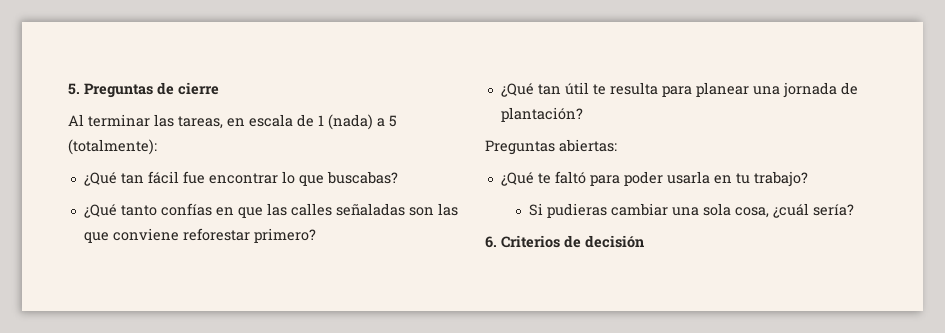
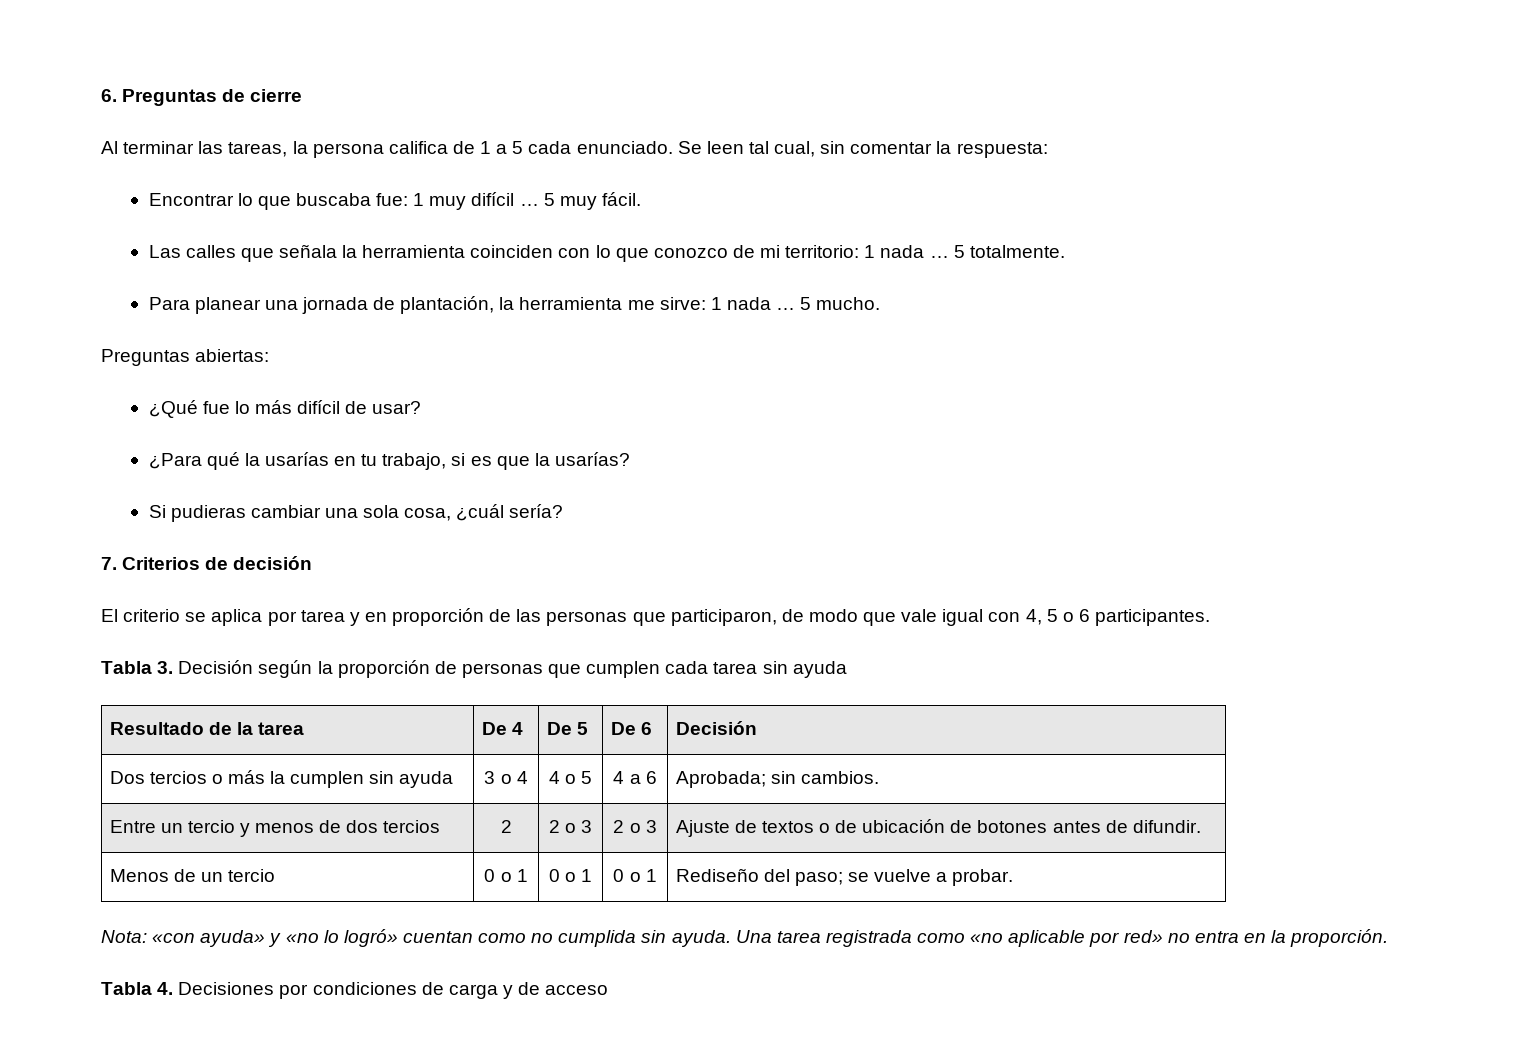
- 5. Preguntas de cierre
+ 6. Preguntas de cierre
- Al terminar las tareas, en escala de 1 (nada) a 5 (totalmente):
- ¿Qué tan fácil fue encontrar lo que buscabas?
- ¿Qué tanto confías en que las calles señaladas son las que conviene reforestar primero?
- ¿Qué tan útil te resulta para planear una jornada de plantación?
+ Al terminar las tareas, la persona califica de 1 a 5 cada enunciado. Se leen tal cual, sin comentar la respuesta:
+ Encontrar lo que buscaba fue: 1 muy difícil … 5 muy fácil.
+ Las calles que señala la herramienta coinciden con lo que conozco de mi territorio: 1 nada … 5 totalmente.
+ Para planear una jornada de plantación, la herramienta me sirve: 1 nada … 5 mucho.
  Preguntas abiertas:
- ¿Qué te faltó para poder usarla en tu trabajo?
+ ¿Qué fue lo más difícil de usar?
+ ¿Para qué la usarías en tu trabajo, si es que la usarías?
- 6. Criterios de decisión
+ 7. Criterios de decisión
+ El criterio se aplica por tarea y en proporción de las personas que participaron, de modo que vale igual con 4, 5 o 6 participantes.
+ Tabla 3. Decisión según la proporción de personas que cumplen cada tarea sin ayuda
+ Resultado de la tarea | De 4 | De 5 | De 6 | Decisión
+ Dos tercios o más la cumplen sin ayuda | 3 o 4 | 4 o 5 | 4 a 6 | Aprobada; sin cambios.
+ Entre un tercio y menos de dos tercios | 2 | 2 o 3 | 2 o 3 | Ajuste de textos o de ubicación de botones antes de difundir.
+ Menos de un tercio | 0 o 1 | 0 o 1 | 0 o 1 | Rediseño del paso; se vuelve a probar.
+ Nota: «con ayuda» y «no lo logró» cuentan como no cumplida sin ayuda. Una tarea registrada como «no aplicable por red» no entra en la proporción.
+ Tabla 4. Decisiones por condiciones de carga y de acceso

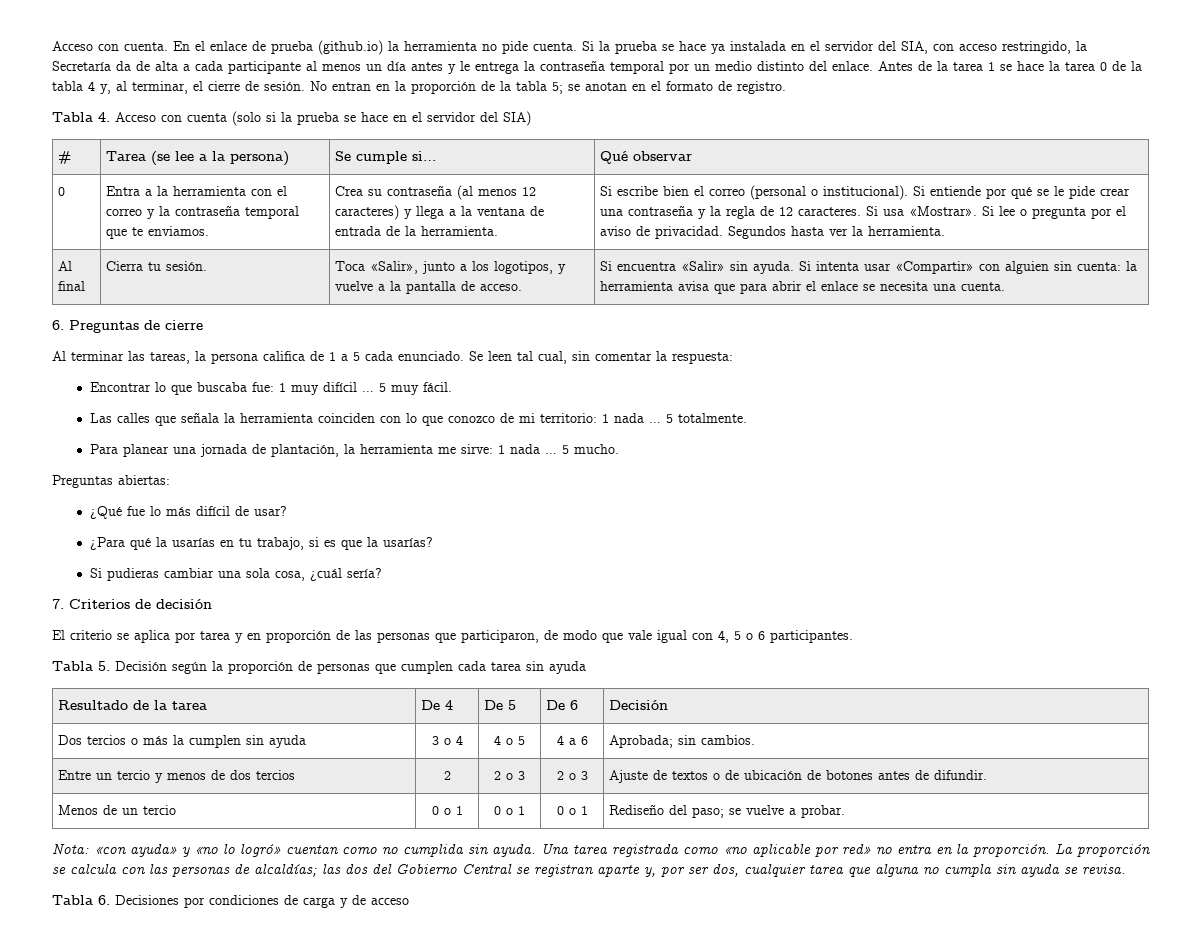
+ Acceso con cuenta. En el enlace de prueba (github.io) la herramienta no pide cuenta. Si la prueba se hace ya instalada en el servidor del SIA, con acceso restringido, la Secretaría da de alta a cada participante al menos un día antes y le entrega la contraseña temporal por un medio distinto del enlace. Antes de la tarea 1 se hace la tarea 0 de la tabla 4 y, al terminar, el cierre de sesión. No entran en la proporción de la tabla 5; se anotan en el formato de registro.
+ Tabla 4. Acceso con cuenta (solo si la prueba se hace en el servidor del SIA)
+ # | Tarea (se lee a la persona) | Se cumple si… | Qué observar
+ 0 | Entra a la herramienta con el correo y la contraseña temporal que te enviamos. | Crea su contraseña (al menos 12 caracteres) y llega a la ventana de entrada de la herramienta. | Si escribe bien el correo (personal o institucional). Si entiende por qué se le pide crear una contraseña y la regla de 12 caracteres. Si usa «Mostrar». Si lee o pregunta por el aviso de privacidad. Segundos hasta ver la herramienta.
+ Al final | Cierra tu sesión. | Toca «Salir», junto a los logotipos, y vuelve a la pantalla de acceso. | Si encuentra «Salir» sin ayuda. Si intenta usar «Compartir» con alguien sin cuenta: la herramienta avisa que para abrir el enlace se necesita una cuenta.
- Tabla 3. Decisión según la proporción de personas que cumplen cada tarea sin ayuda
+ Tabla 5. Decisión según la proporción de personas que cumplen cada tarea sin ayuda
- Una tarea registrada como «no aplicable por red» no entra en la proporción.
- Tabla 4. Decisiones por condiciones de carga y de acceso
+ Una tarea registrada como «no aplicable por red» no entra en la proporción. La proporción se calcula con las personas de alcaldías; las dos del Gobierno Central se registran aparte y, por ser dos, cualquier tarea que alguna no cumpla sin ayuda se revisa.
+ Tabla 6. Decisiones por condiciones de carga y de acceso

